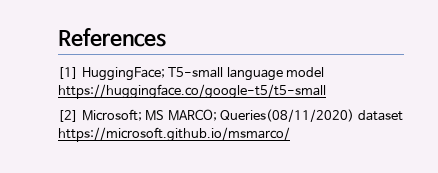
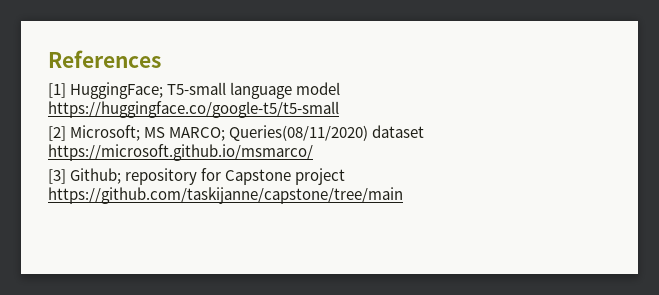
+ [3] Github; repository for Capstone project https://github.com/taskijanne/capstone/tree/main

